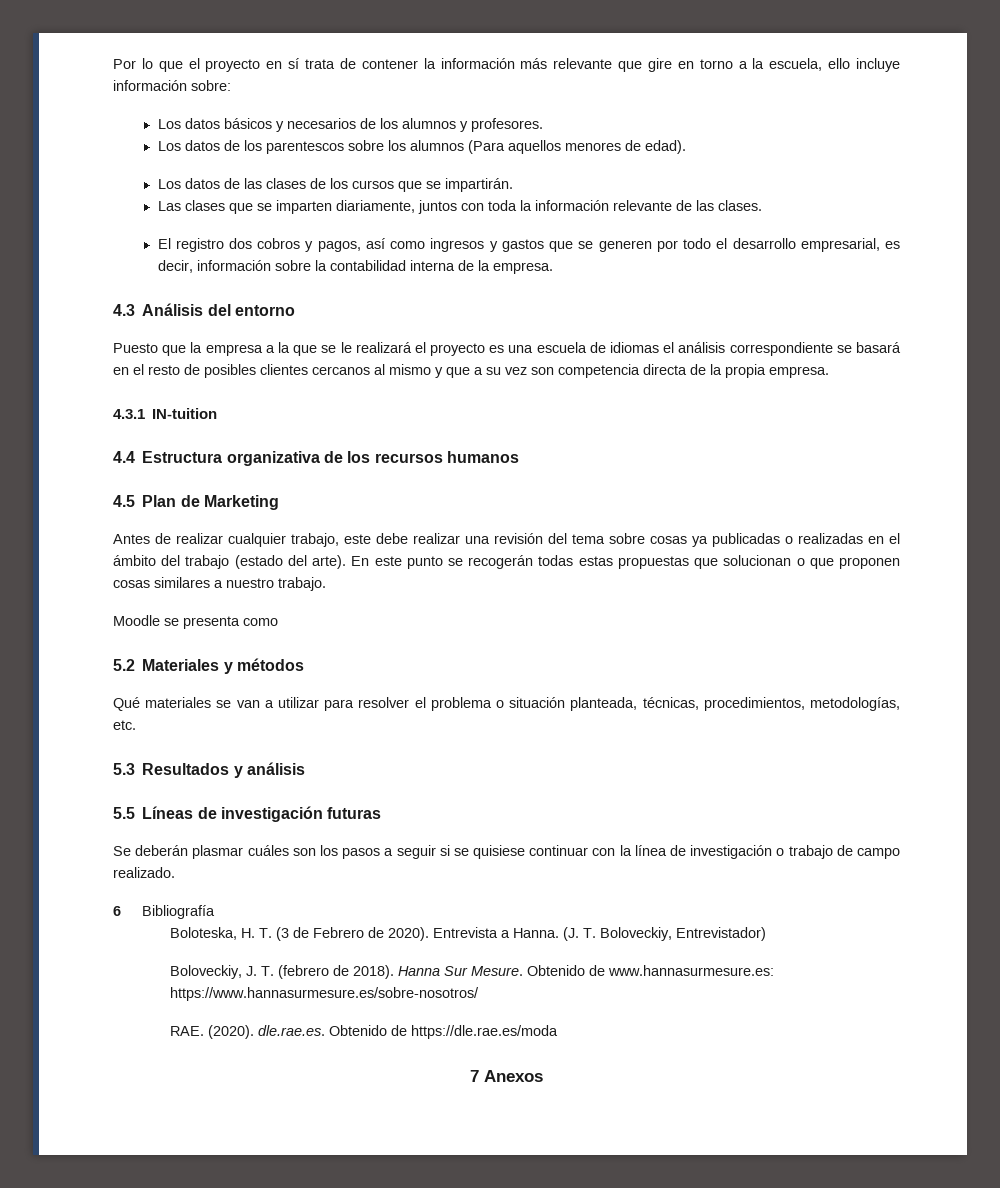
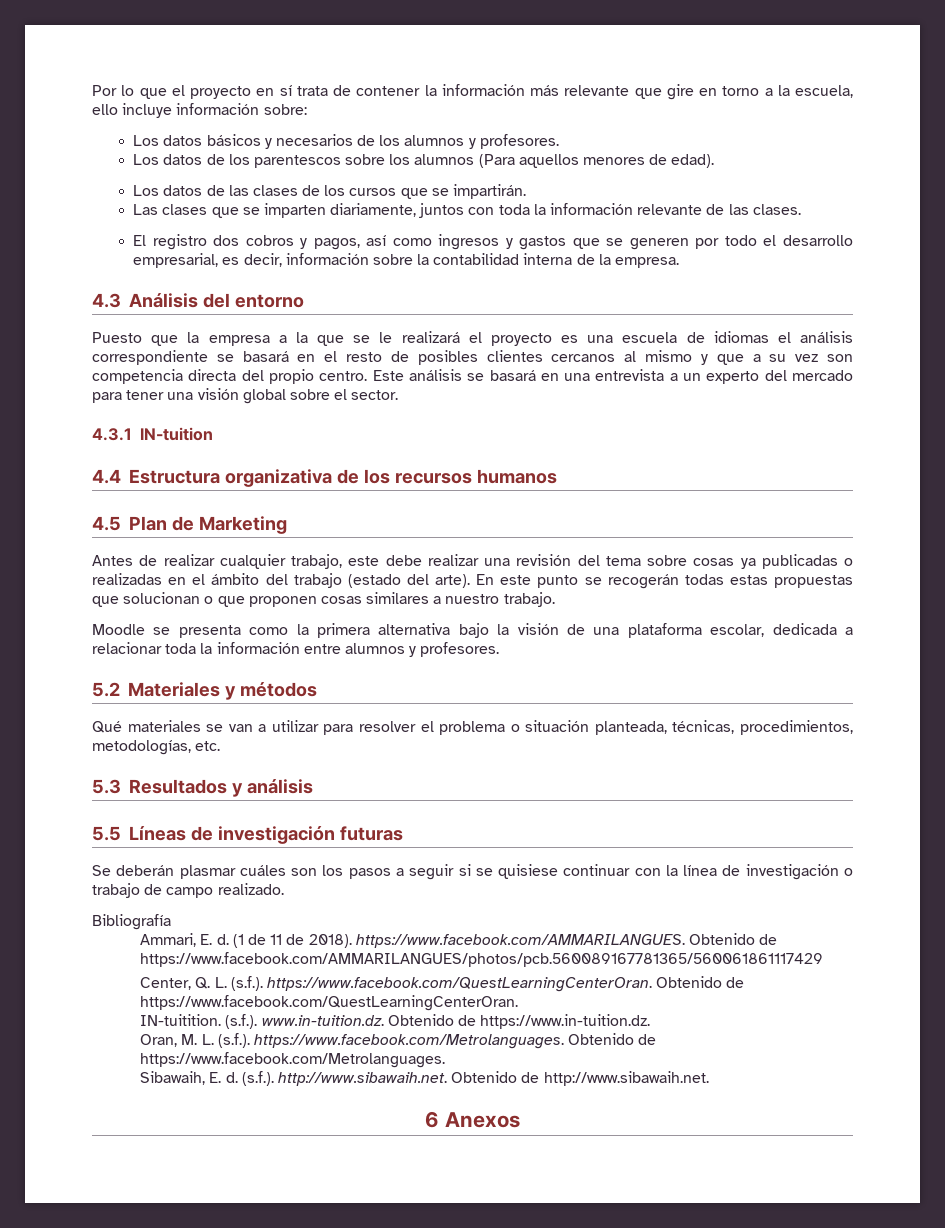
- Puesto que la empresa a la que se le realizará el proyecto es una escuela de idiomas el análisis correspondiente se basará en el resto de posibles clientes cercanos al mismo y que a su vez son competencia directa de la propia empresa.
+ Puesto que la empresa a la que se le realizará el proyecto es una escuela de idiomas el análisis correspondiente se basará en el resto de posibles clientes cercanos al mismo y que a su vez son competencia directa del propio centro. Este análisis se basará en una entrevista a un experto del mercado para tener una visión global sobre el sector.
- Moodle se presenta como
+ Moodle se presenta como la primera alternativa bajo la visión de una plataforma escolar, dedicada a relacionar toda la información entre alumnos y profesores.
- 6 Bibliografía
+ Bibliografía
- Boloteska, H. T. (3 de Febrero de 2020). Entrevista a Hanna. (J. T. Boloveckiy, Entrevistador)
- Boloveckiy, J. T. (febrero de 2018). Hanna Sur Mesure. Obtenido de www.hannasurmesure.es: https://www.hannasurmesure.es/sobre-nosotros/
- RAE. (2020). dle.rae.es. Obtenido de https://dle.rae.es/moda
- 7 Anexos
+ Ammari, E. d. (1 de 11 de 2018). https://www.facebook.com/AMMARILANGUES. Obtenido de https://www.facebook.com/AMMARILANGUES/photos/pcb.560089167781365/560061861117429
+ Center, Q. L. (s.f.). https://www.facebook.com/QuestLearningCenterOran. Obtenido de https://www.facebook.com/QuestLearningCenterOran.
+ IN-tuitition. (s.f.). www.in-tuition.dz. Obtenido de https://www.in-tuition.dz.
+ Oran, M. L. (s.f.). https://www.facebook.com/Metrolanguages. Obtenido de https://www.facebook.com/Metrolanguages.
+ Sibawaih, E. d. (s.f.). http://www.sibawaih.net. Obtenido de http://www.sibawaih.net.
+ 6 Anexos

